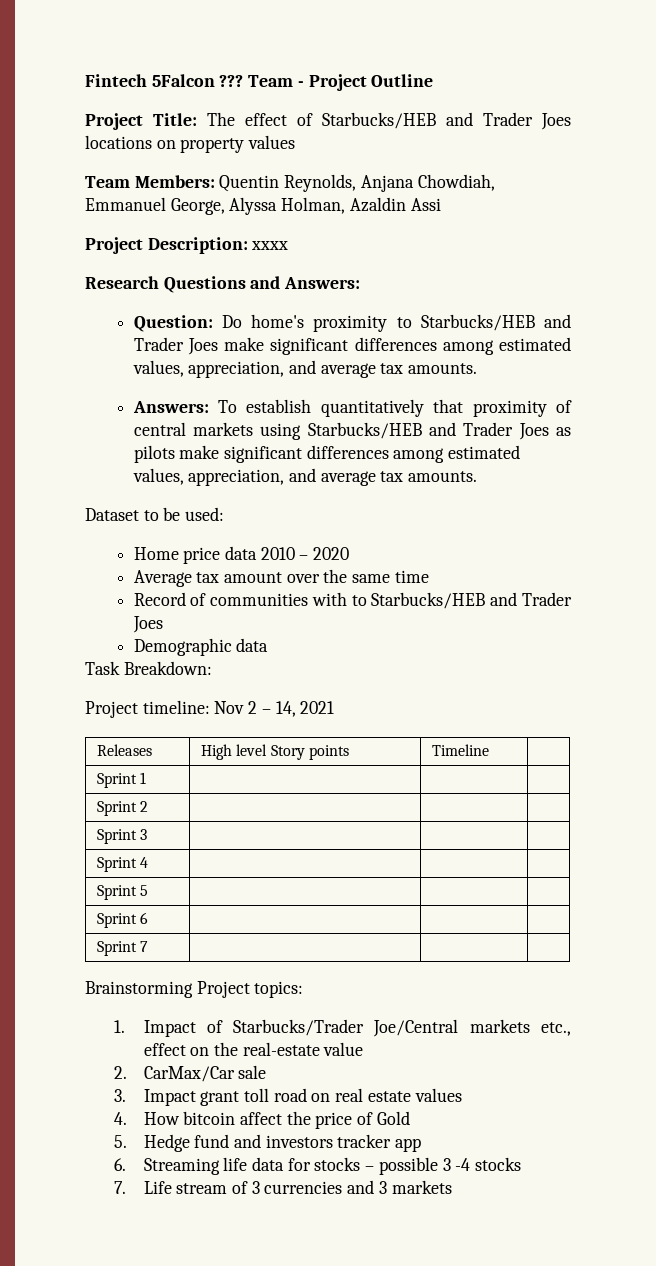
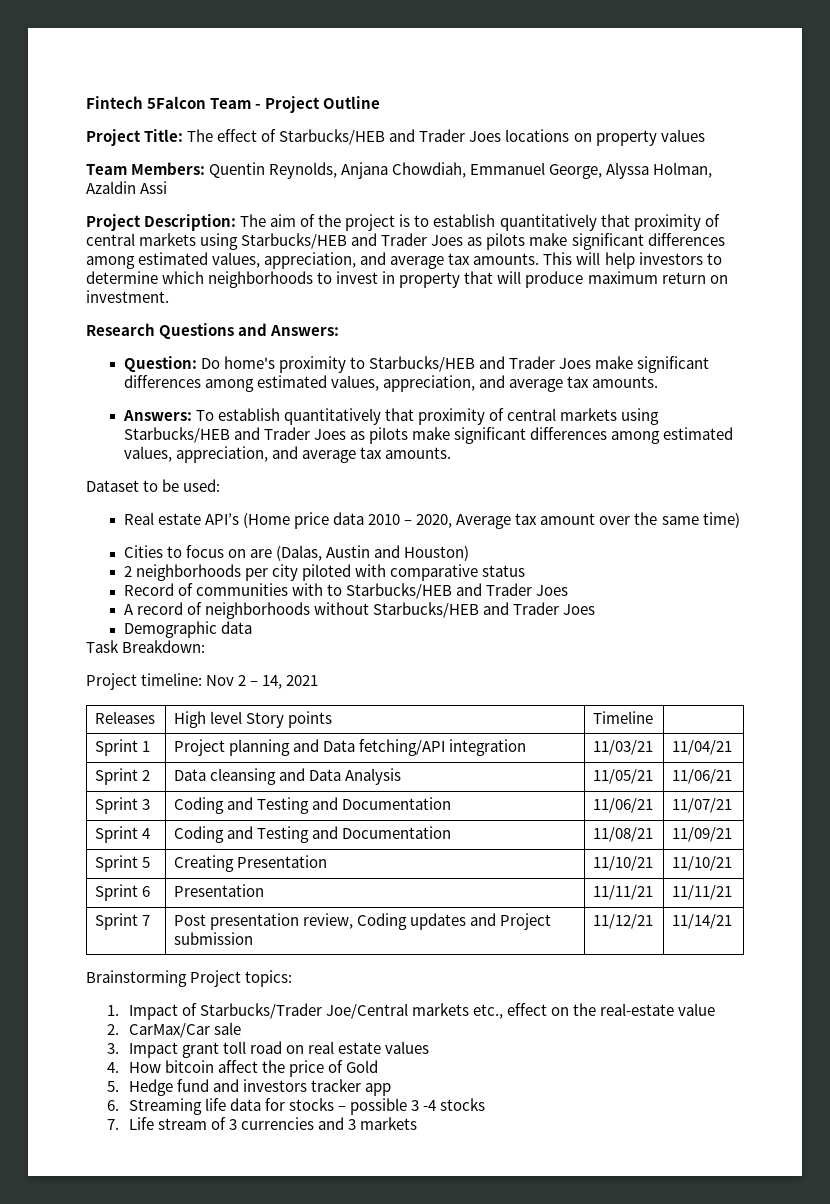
- Fintech 5Falcon ??? Team - Project Outline
+ Fintech 5Falcon Team - Project Outline
- Project Description: xxxx
+ Project Description: The aim of the project is to establish quantitatively that proximity of central markets using Starbucks/HEB and Trader Joes as pilots make significant differences among estimated values, appreciation, and average tax amounts. This will help investors to determine which neighborhoods to invest in property that will produce maximum return on investment.
- Home price data 2010 – 2020
- Average tax amount over the same time
+ Real estate API’s (Home price data 2010 – 2020, Average tax amount over the same time)
+ Cities to focus on are (Dalas, Austin and Houston)
+ 2 neighborhoods per city piloted with comparative status
+ A record of neighborhoods without Starbucks/HEB and Trader Joes
- Sprint 1 | | |
- Sprint 2 | | |
- Sprint 3 | | |
- Sprint 4 | | |
- Sprint 5 | | |
+ Sprint 1 | Project planning and Data fetching/API integration | 11/03/21 | 11/04/21
+ Sprint 2 | Data cleansing and Data Analysis | 11/05/21 | 11/06/21
+ Sprint 3 | Coding and Testing and Documentation | 11/06/21 | 11/07/21
+ Sprint 4 | Coding and Testing and Documentation | 11/08/21 | 11/09/21
+ Sprint 5 | Creating Presentation | 11/10/21 | 11/10/21
- Sprint 6 | | |
+ Sprint 6 | Presentation | 11/11/21 | 11/11/21
- Sprint 7 | | |
+ Sprint 7 | Post presentation review, Coding updates and Project submission | 11/12/21 | 11/14/21

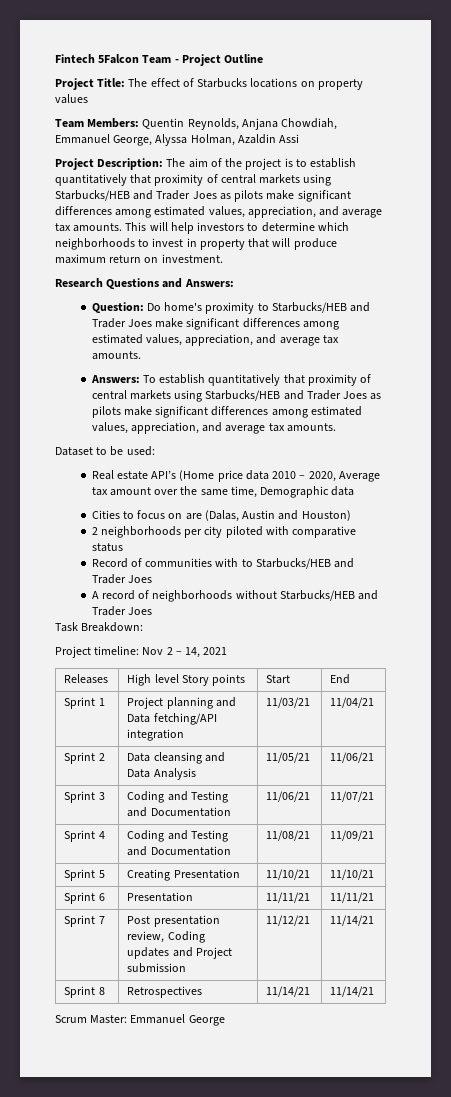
- Project Title: The effect of Starbucks/HEB and Trader Joes locations on property values
+ Project Title: The effect of Starbucks locations on property values
- Real estate API’s (Home price data 2010 – 2020, Average tax amount over the same time)
+ Real estate API’s (Home price data 2010 – 2020, Average tax amount over the same time, Demographic data
- Demographic data
- Releases | High level Story points | Timeline |
+ Releases | High level Story points | Start | End
- Brainstorming Project topics:
- 1. Impact of Starbucks/Trader Joe/Central markets etc., effect on the real-estate value
- 2. CarMax/Car sale
- 3. Impact grant toll road on real estate values
- 4. How bitcoin affect the price of Gold
- 5. Hedge fund and investors tracker app
- 6. Streaming life data for stocks – possible 3 -4 stocks
- 7. Life stream of 3 currencies and 3 markets
+ Sprint 8 | Retrospectives | 11/14/21 | 11/14/21
+ Scrum Master: Emmanuel George

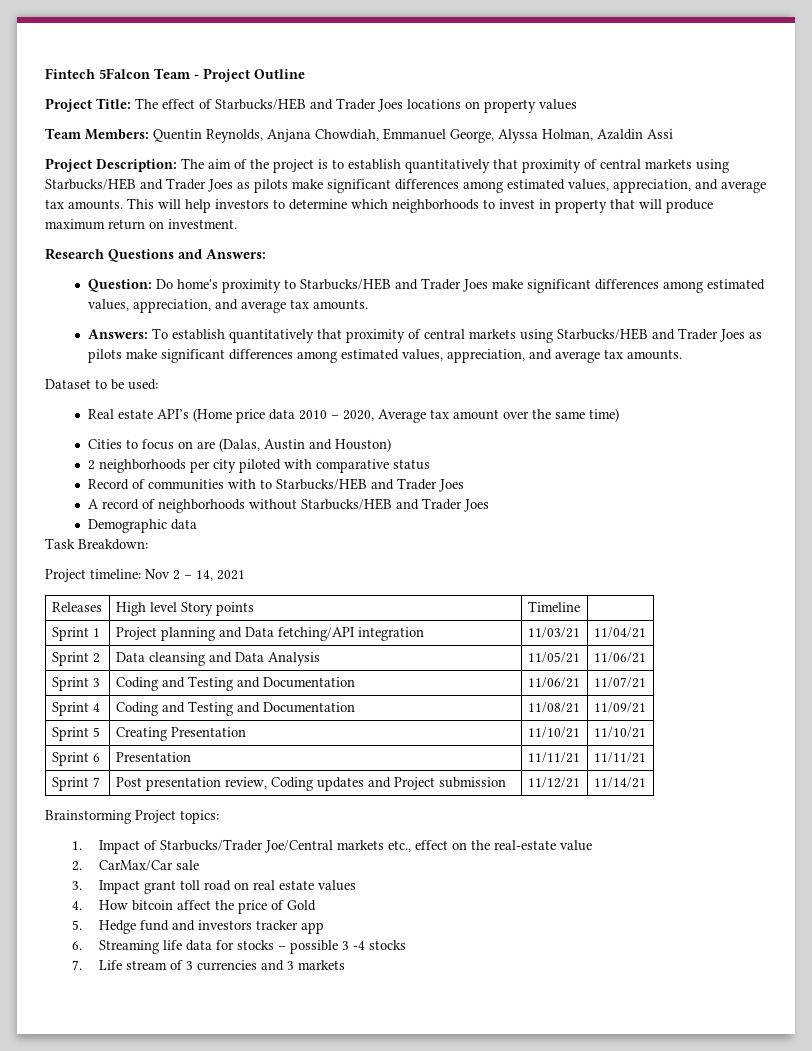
- Project Title: The effect of Starbucks locations on property values
+ Project Title: The effect of Starbucks/HEB and Trader Joes locations on property values
- Real estate API’s (Home price data 2010 – 2020, Average tax amount over the same time, Demographic data
+ Real estate API’s (Home price data 2010 – 2020, Average tax amount over the same time)
+ Demographic data
- Releases | High level Story points | Start | End
+ Releases | High level Story points | Timeline |
- Sprint 8 | Retrospectives | 11/14/21 | 11/14/21
- Scrum Master: Emmanuel George
+ Brainstorming Project topics:
+ 1. Impact of Starbucks/Trader Joe/Central markets etc., effect on the real-estate value
+ 2. CarMax/Car sale
+ 3. Impact grant toll road on real estate values
+ 4. How bitcoin affect the price of Gold
+ 5. Hedge fund and investors tracker app
+ 6. Streaming life data for stocks – possible 3 -4 stocks
+ 7. Life stream of 3 currencies and 3 markets

